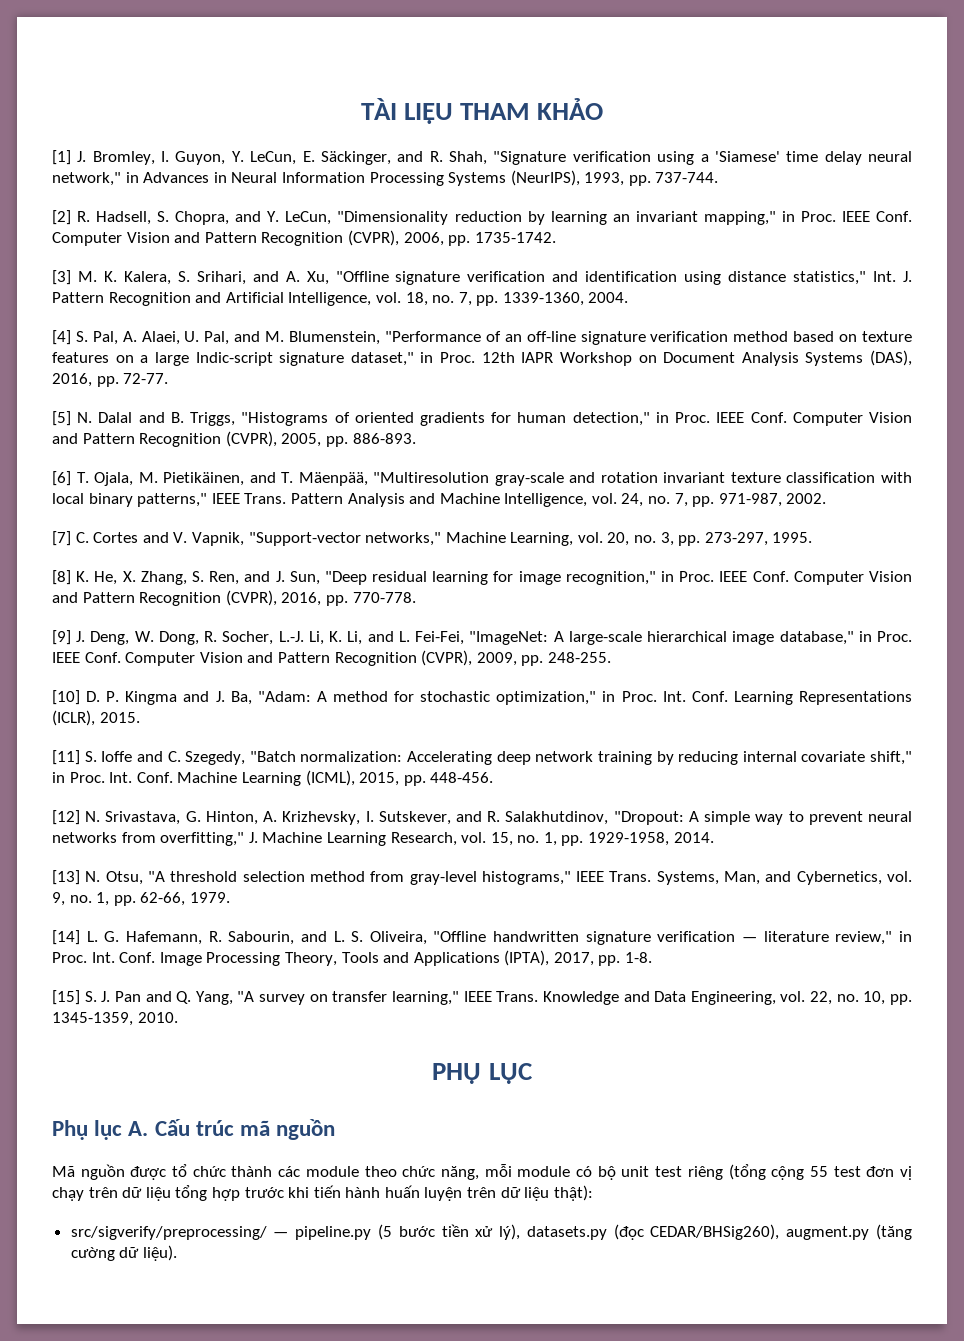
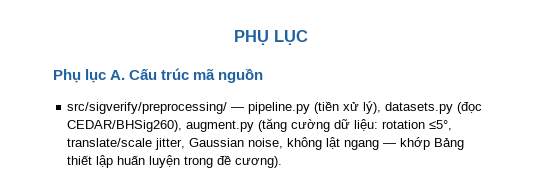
- TÀI LIỆU THAM KHẢO
- [1] J. Bromley, I. Guyon, Y. LeCun, E. Säckinger, and R. Shah, "Signature verification using a 'Siamese' time delay neural network," in Advances in Neural Information Processing Systems (NeurIPS), 1993, pp. 737-744.
- [2] R. Hadsell, S. Chopra, and Y. LeCun, "Dimensionality reduction by learning an invariant mapping," in Proc. IEEE Conf. Computer Vision and Pattern Recognition (CVPR), 2006, pp. 1735-1742.
- [3] M. K. Kalera, S. Srihari, and A. Xu, "Offline signature verification and identification using distance statistics," Int. J. Pattern Recognition and Artificial Intelligence, vol. 18, no. 7, pp. 1339-1360, 2004.
- [4] S. Pal, A. Alaei, U. Pal, and M. Blumenstein, "Performance of an off-line signature verification method based on texture features on a large Indic-script signature dataset," in Proc. 12th IAPR Workshop on Document Analysis Systems (DAS), 2016, pp. 72-77.
- [5] N. Dalal and B. Triggs, "Histograms of oriented gradients for human detection," in Proc. IEEE Conf. Computer Vision and Pattern Recognition (CVPR), 2005, pp. 886-893.
- [6] T. Ojala, M. Pietikäinen, and T. Mäenpää, "Multiresolution gray-scale and rotation invariant texture classification with local binary patterns," IEEE Trans. Pattern Analysis and Machine Intelligence, vol. 24, no. 7, pp. 971-987, 2002.
- [7] C. Cortes and V. Vapnik, "Support-vector networks," Machine Learning, vol. 20, no. 3, pp. 273-297, 1995.
- [8] K. He, X. Zhang, S. Ren, and J. Sun, "Deep residual learning for image recognition," in Proc. IEEE Conf. Computer Vision and Pattern Recognition (CVPR), 2016, pp. 770-778.
- [9] J. Deng, W. Dong, R. Socher, L.-J. Li, K. Li, and L. Fei-Fei, "ImageNet: A large-scale hierarchical image database," in Proc. IEEE Conf. Computer Vision and Pattern Recognition (CVPR), 2009, pp. 248-255.
- [10] D. P. Kingma and J. Ba, "Adam: A method for stochastic optimization," in Proc. Int. Conf. Learning Representations (ICLR), 2015.
- [11] S. Ioffe and C. Szegedy, "Batch normalization: Accelerating deep network training by reducing internal covariate shift," in Proc. Int. Conf. Machine Learning (ICML), 2015, pp. 448-456.
- [12] N. Srivastava, G. Hinton, A. Krizhevsky, I. Sutskever, and R. Salakhutdinov, "Dropout: A simple way to prevent neural networks from overfitting," J. Machine Learning Research, vol. 15, no. 1, pp. 1929-1958, 2014.
- [13] N. Otsu, "A threshold selection method from gray-level histograms," IEEE Trans. Systems, Man, and Cybernetics, vol. 9, no. 1, pp. 62-66, 1979.
- [14] L. G. Hafemann, R. Sabourin, and L. S. Oliveira, "Offline handwritten signature verification — literature review," in Proc. Int. Conf. Image Processing Theory, Tools and Applications (IPTA), 2017, pp. 1-8.
- [15] S. J. Pan and Q. Yang, "A survey on transfer learning," IEEE Trans. Knowledge and Data Engineering, vol. 22, no. 10, pp. 1345-1359, 2010.
- Mã nguồn được tổ chức thành các module theo chức năng, mỗi module có bộ unit test riêng (tổng cộng 55 test đơn vị chạy trên dữ liệu tổng hợp trước khi tiến hành huấn luyện trên dữ liệu thật):
- src/sigverify/preprocessing/ — pipeline.py (5 bước tiền xử lý), datasets.py (đọc CEDAR/BHSig260), augment.py (tăng cường dữ liệu).
+ src/sigverify/preprocessing/ — pipeline.py (tiền xử lý), datasets.py (đọc CEDAR/BHSig260), augment.py (tăng cường dữ liệu: rotation ≤5°, translate/scale jitter, Gaussian noise, không lật ngang — khớp Bảng thiết lập huấn luyện trong đề cương).

